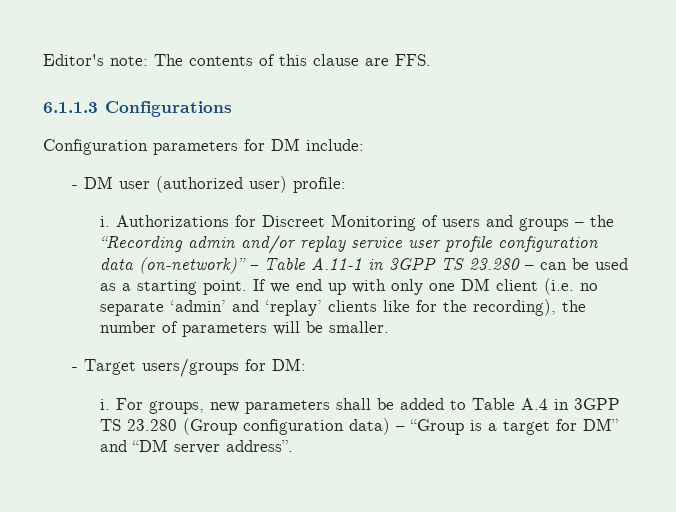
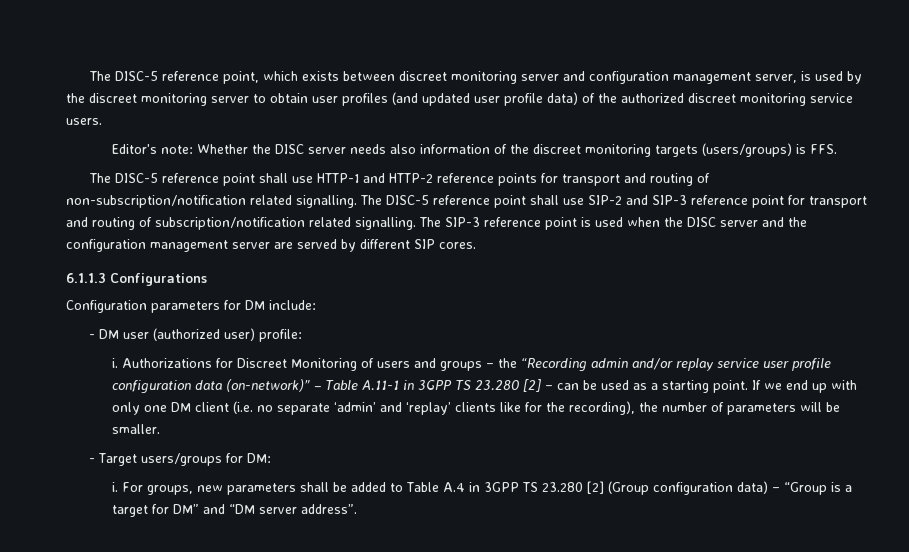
- Editor's note: The contents of this clause are FFS.
+ The DISC-5 reference point, which exists between discreet monitoring server and configuration management server, is used by the discreet monitoring server to obtain user profiles (and updated user profile data) of the authorized discreet monitoring service users.
+ Editor's note: Whether the DISC server needs also information of the discreet monitoring targets (users/groups) is FFS.
+ The DISC-5 reference point shall use HTTP-1 and HTTP-2 reference points for transport and routing of non-subscription/notification related signalling. The DISC-5 reference point shall use SIP-2 and SIP-3 reference point for transport and routing of subscription/notification related signalling. The SIP-3 reference point is used when the DISC server and the configuration management server are served by different SIP cores.
- Authorizations for Discreet Monitoring of users and groups – the “Recording admin and/or replay service user profile configuration data (on-network)” – Table A.11-1 in 3GPP TS 23.280 – can be used as a starting point.
+ Authorizations for Discreet Monitoring of users and groups – the “Recording admin and/or replay service user profile configuration data (on-network)” – Table A.11-1 in 3GPP TS 23.280 [2] – can be used as a starting point.
- For groups, new parameters shall be added to Table A.4 in 3GPP TS 23.280 (Group configuration data) – “Group is a target for DM” and “DM server address”.
+ For groups, new parameters shall be added to Table A.4 in 3GPP TS 23.280 [2] (Group configuration data) – “Group is a target for DM” and “DM server address”.

